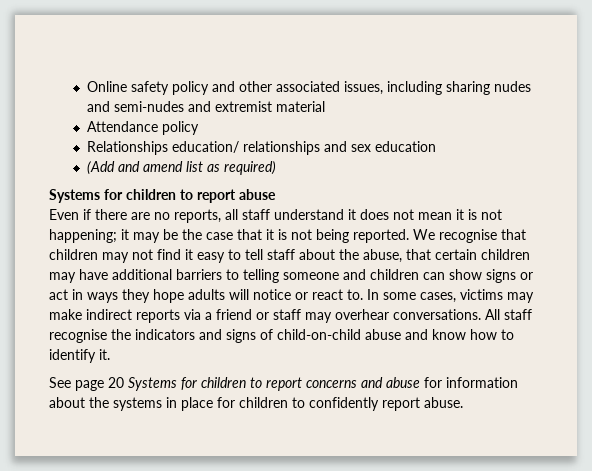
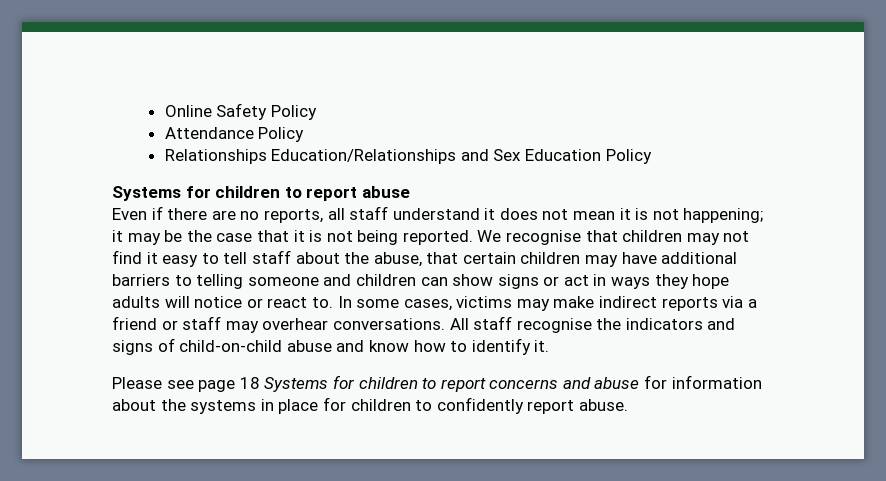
- Online safety policy and other associated issues, including sharing nudes and semi-nudes and extremist material
+ Online Safety Policy
- Attendance policy
+ Attendance Policy
- Relationships education/ relationships and sex education
- (Add and amend list as required)
+ Relationships Education/Relationships and Sex Education Policy
- See page 20 Systems for children to report concerns and abuse for information about the systems in place for children to confidently report abuse.
+ Please see page 18 Systems for children to report concerns and abuse for information about the systems in place for children to confidently report abuse.

